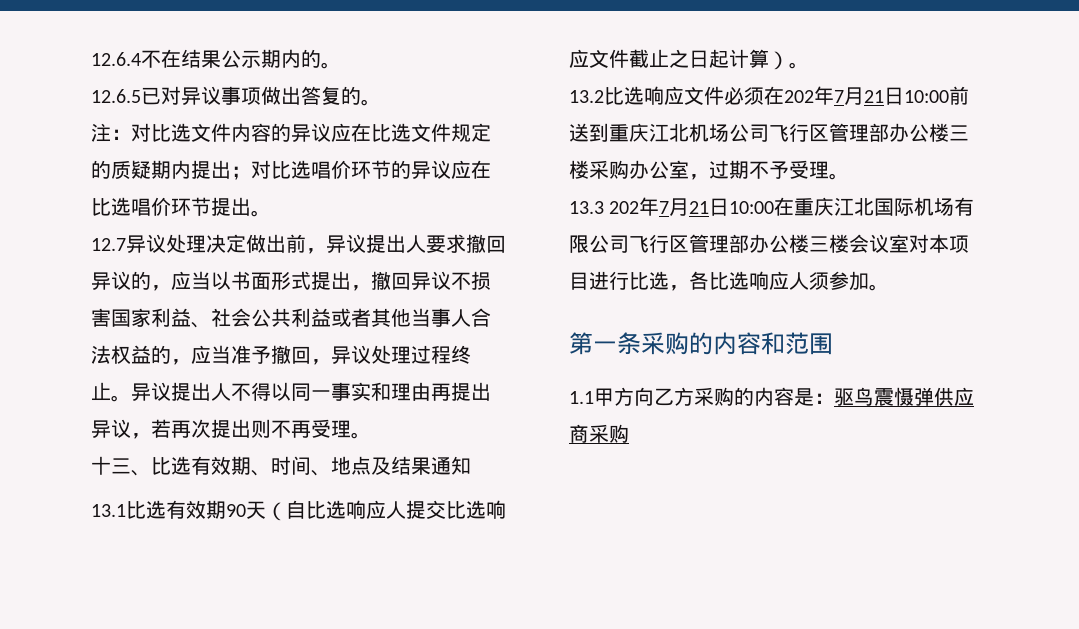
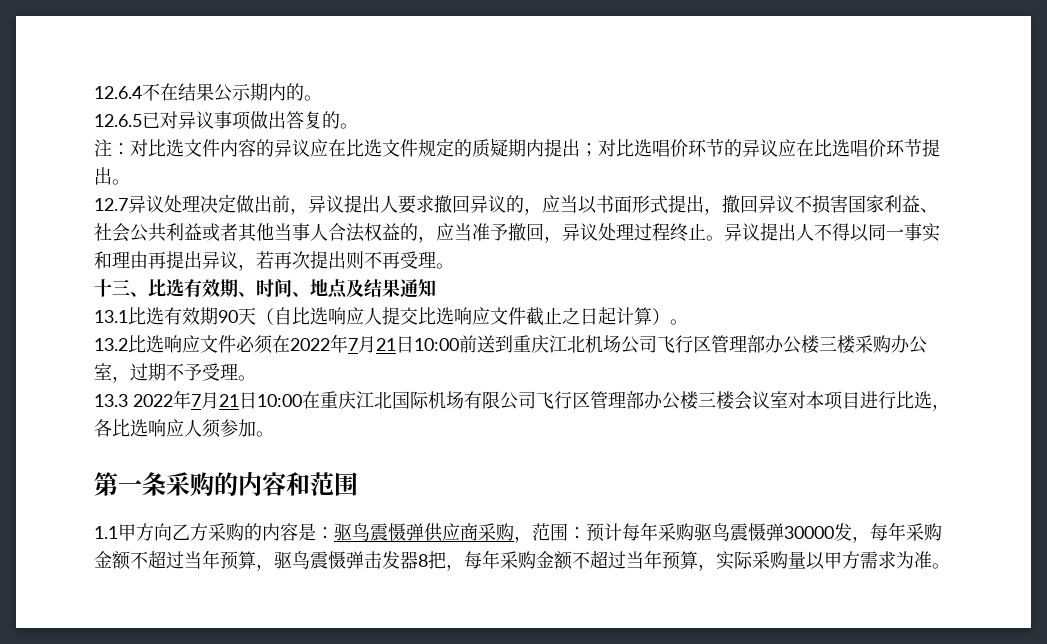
- 13.2比选响应文件必须在202年7月21日10:00前送到重庆江北机场公司飞行区管理部办公楼三楼采购办公室，过期不予受理。
+ 13.2比选响应文件必须在2022年7月21日10:00前送到重庆江北机场公司飞行区管理部办公楼三楼采购办公室，过期不予受理。
- 13.3 202年7月21日10:00在重庆江北国际机场有限公司飞行区管理部办公楼三楼会议室对本项目进行比选，各比选响应人须参加。
+ 13.3 2022年7月21日10:00在重庆江北国际机场有限公司飞行区管理部办公楼三楼会议室对本项目进行比选，各比选响应人须参加。
- 1.1甲方向乙方采购的内容是：驱鸟震慑弹供应商采购
+ 1.1甲方向乙方采购的内容是：驱鸟震慑弹供应商采购，范围：预计每年采购驱鸟震慑弹30000发，每年采购金额不超过当年预算，驱鸟震慑弹击发器8把，每年采购金额不超过当年预算，实际采购量以甲方需求为准。

